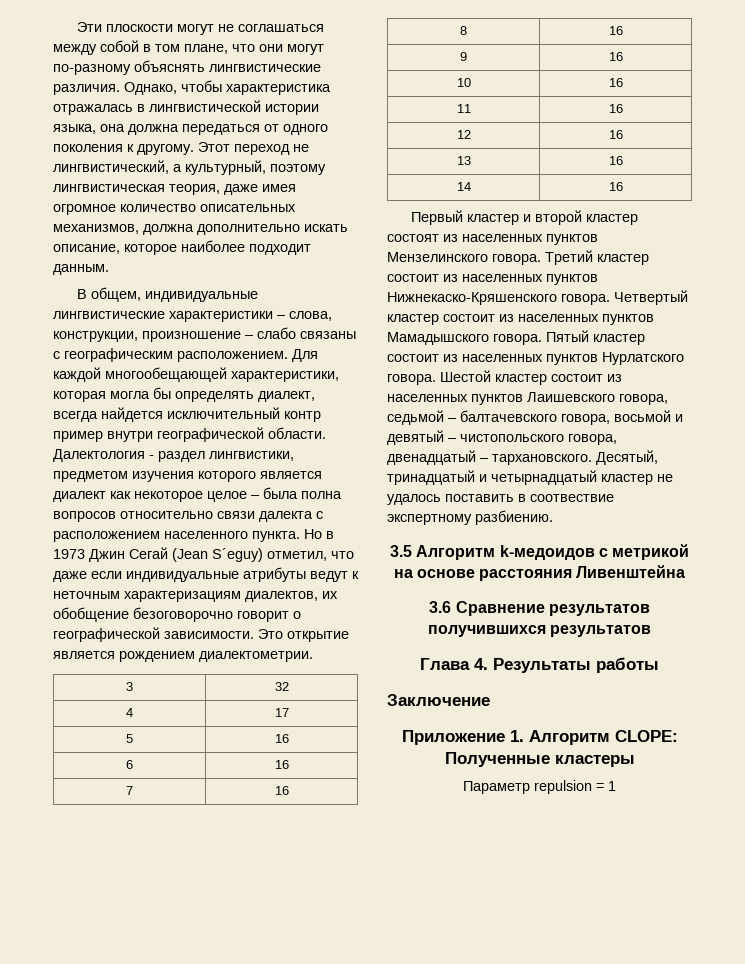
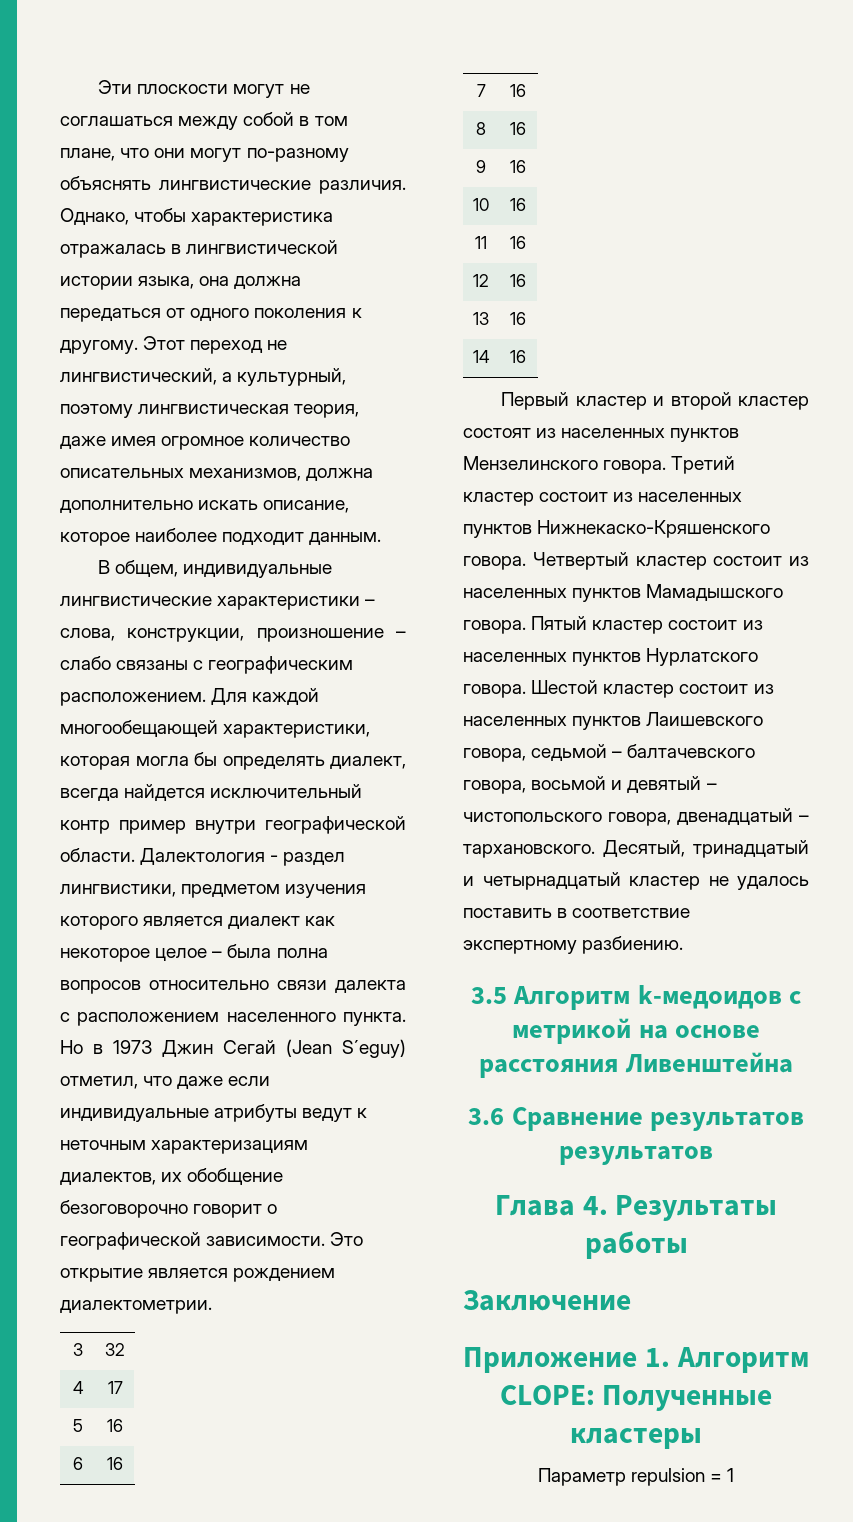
- Десятый, тринадцатый и четырнадцатый кластер не удалось поставить в соотвествие экспертному разбиению.
+ Десятый, тринадцатый и четырнадцатый кластер не удалось поставить в соответствие экспертному разбиению.
- 3.6 Сравнение результатов получившихся результатов
+ 3.6 Сравнение результатов результатов

